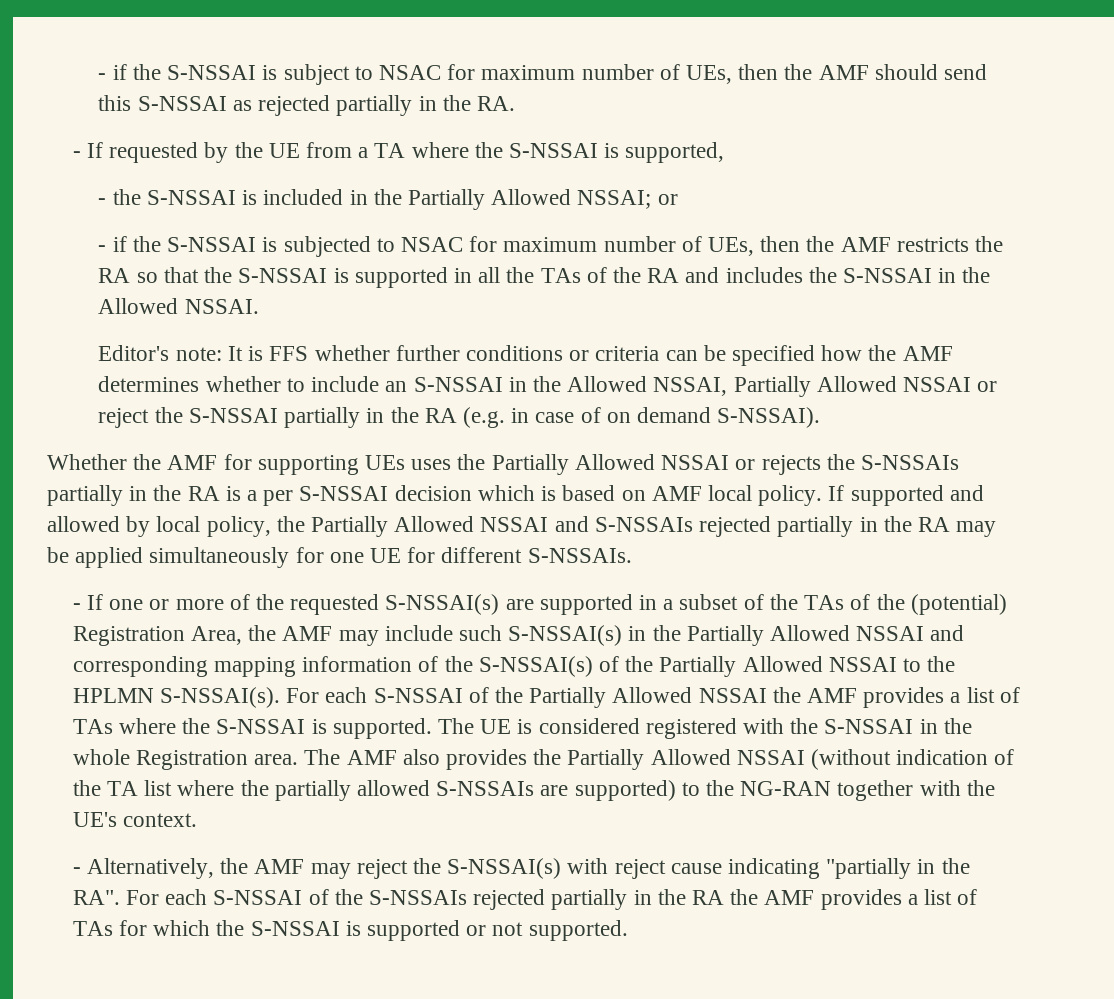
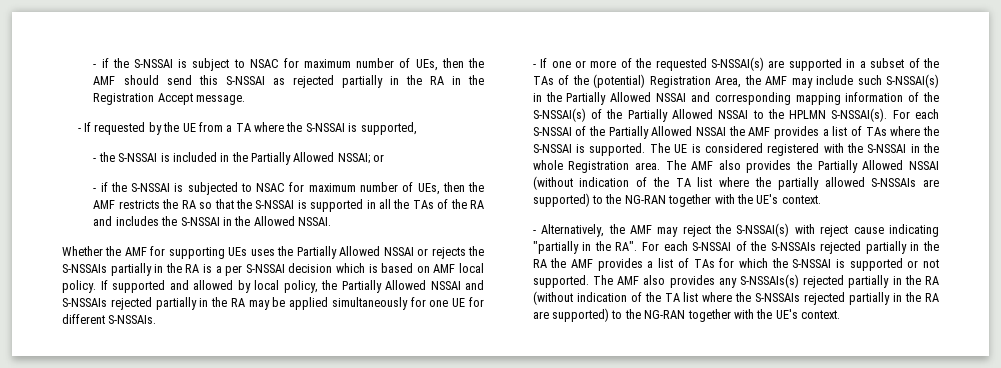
- - if the S-NSSAI is subject to NSAC for maximum number of UEs, then the AMF should send this S-NSSAI as rejected partially in the RA.
+ - if the S-NSSAI is subject to NSAC for maximum number of UEs, then the AMF should send this S-NSSAI as rejected partially in the RA in the Registration Accept message.
- Editor's note: It is FFS whether further conditions or criteria can be specified how the AMF determines whether to include an S-NSSAI in the Allowed NSSAI, Partially Allowed NSSAI or reject the S-NSSAI partially in the RA (e.g. in case of on demand S-NSSAI).
+ The AMF also provides any S-NSSAIs(s) rejected partially in the RA (without indication of the TA list where the S-NSSAIs rejected partially in the RA are supported) to the NG-RAN together with the UE's context.

